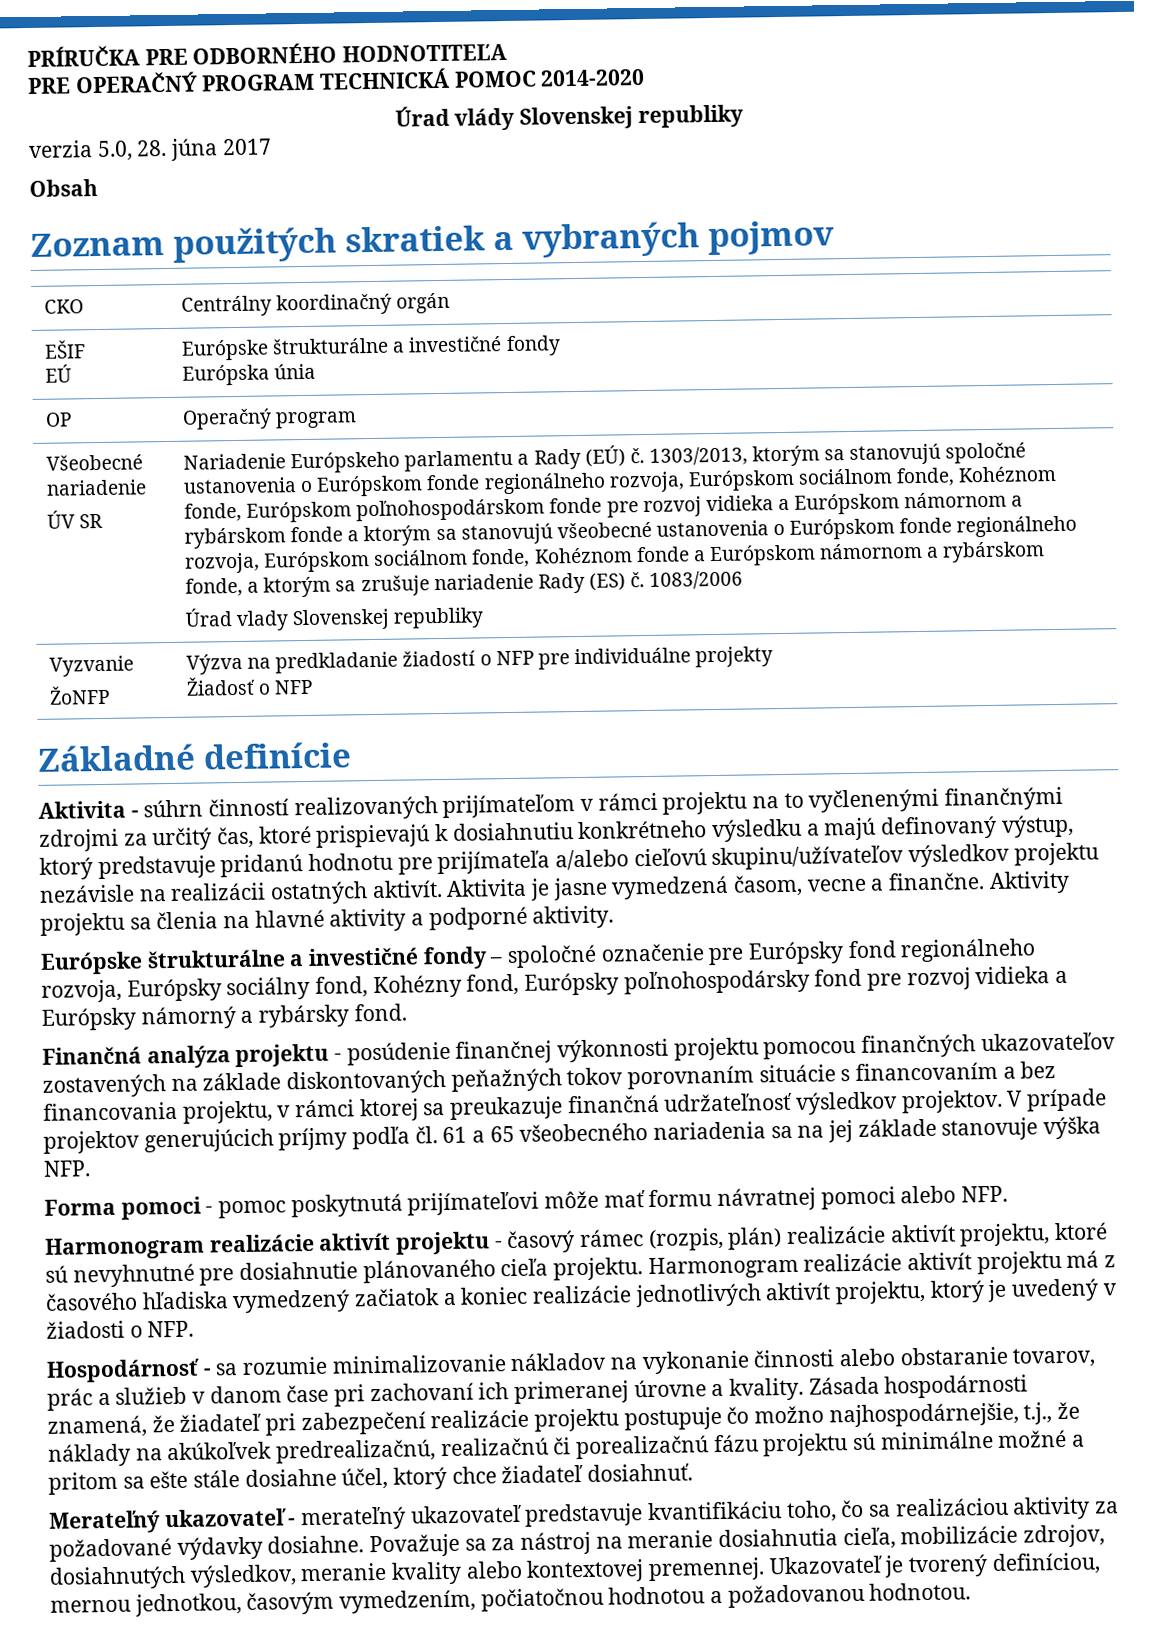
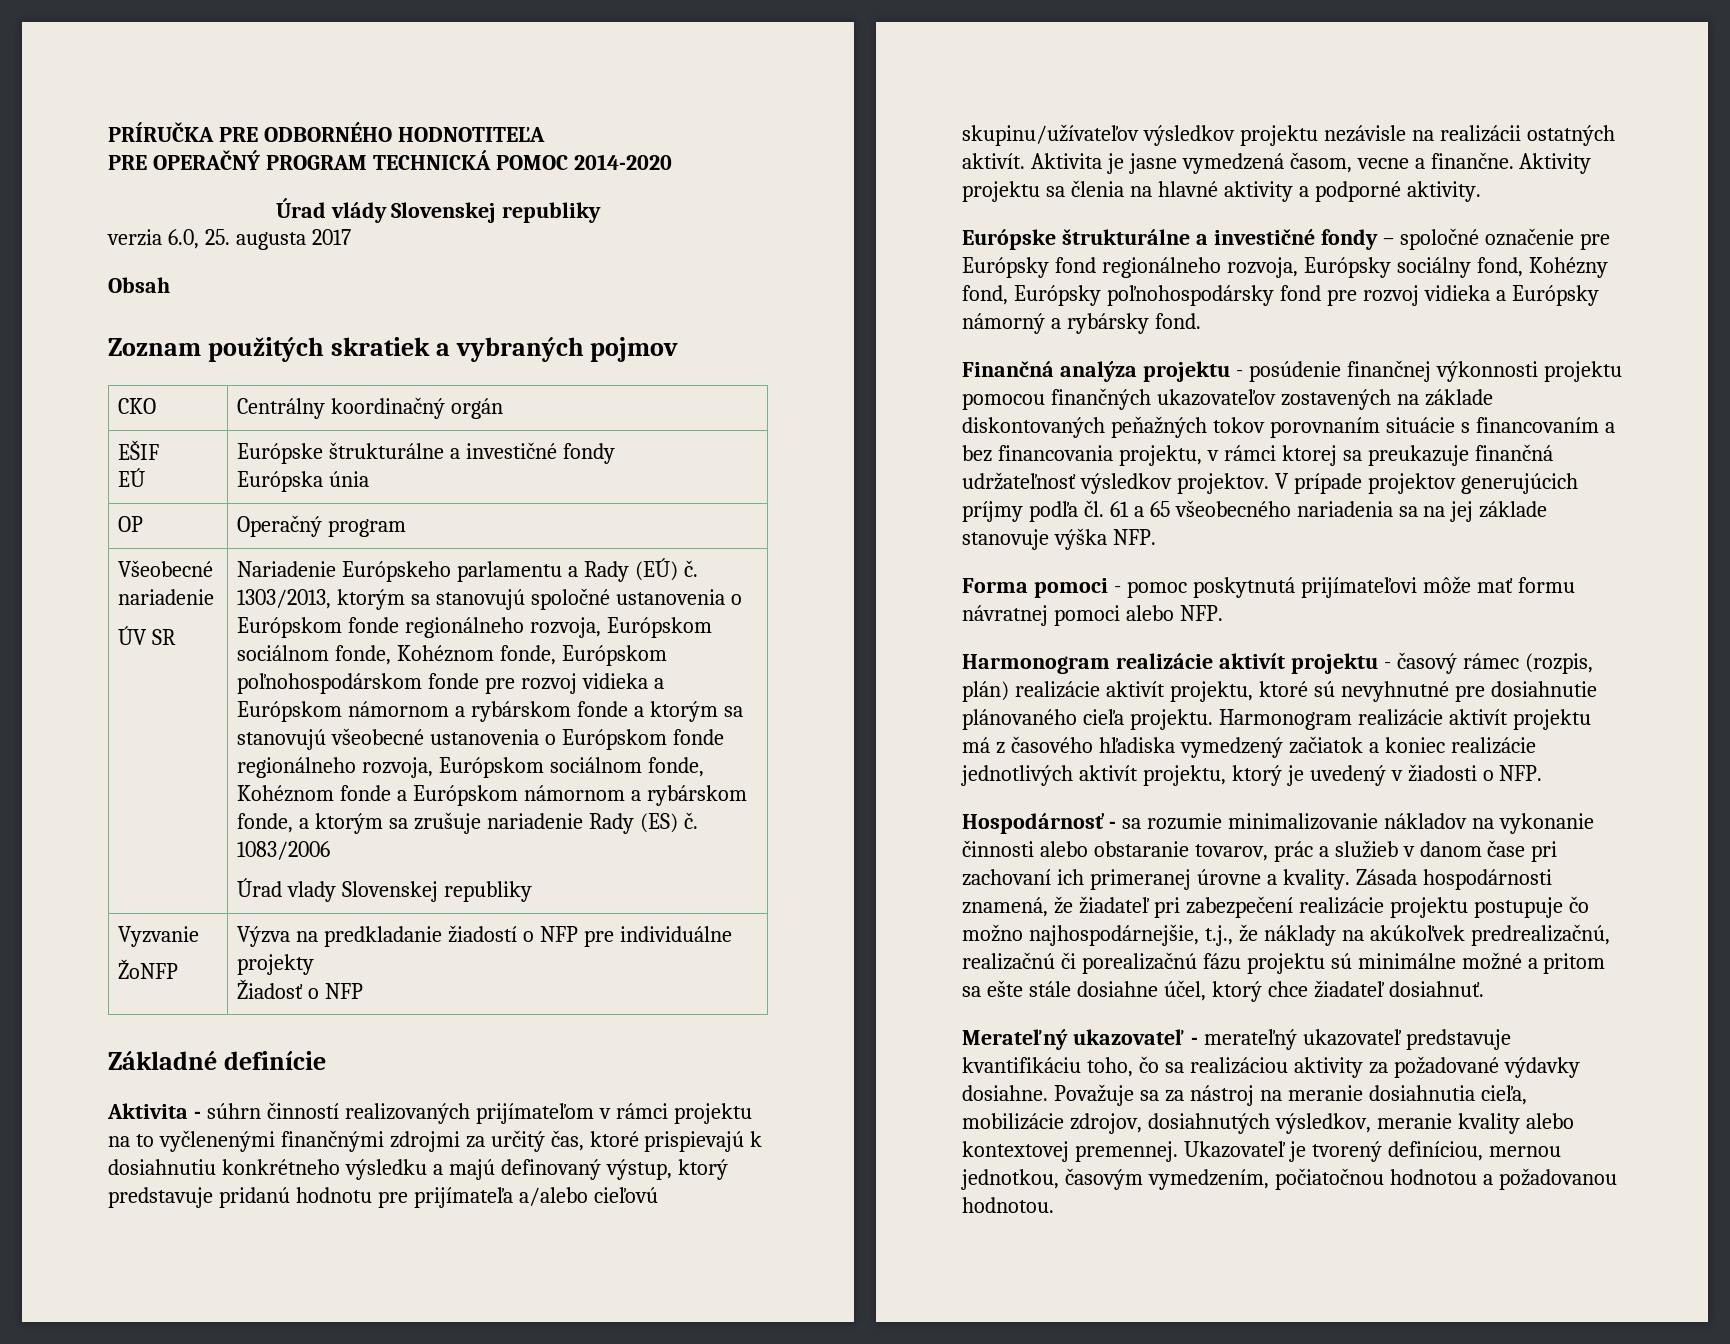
- verzia 5.0, 28. júna 2017
+ verzia 6.0, 25. augusta 2017

